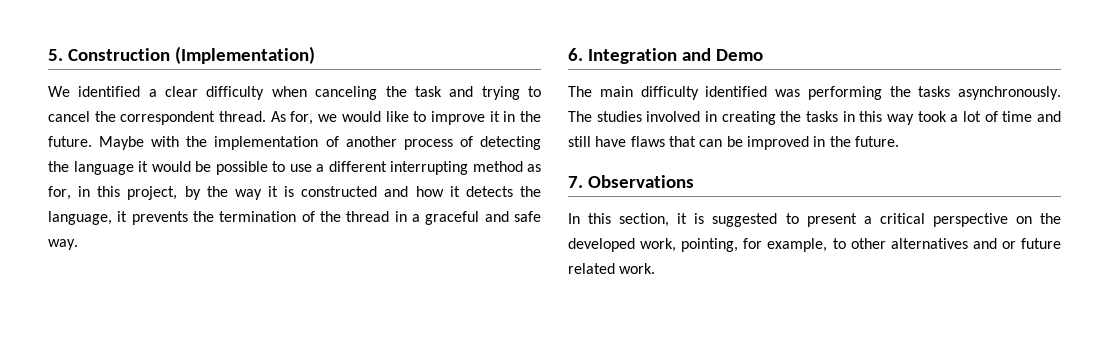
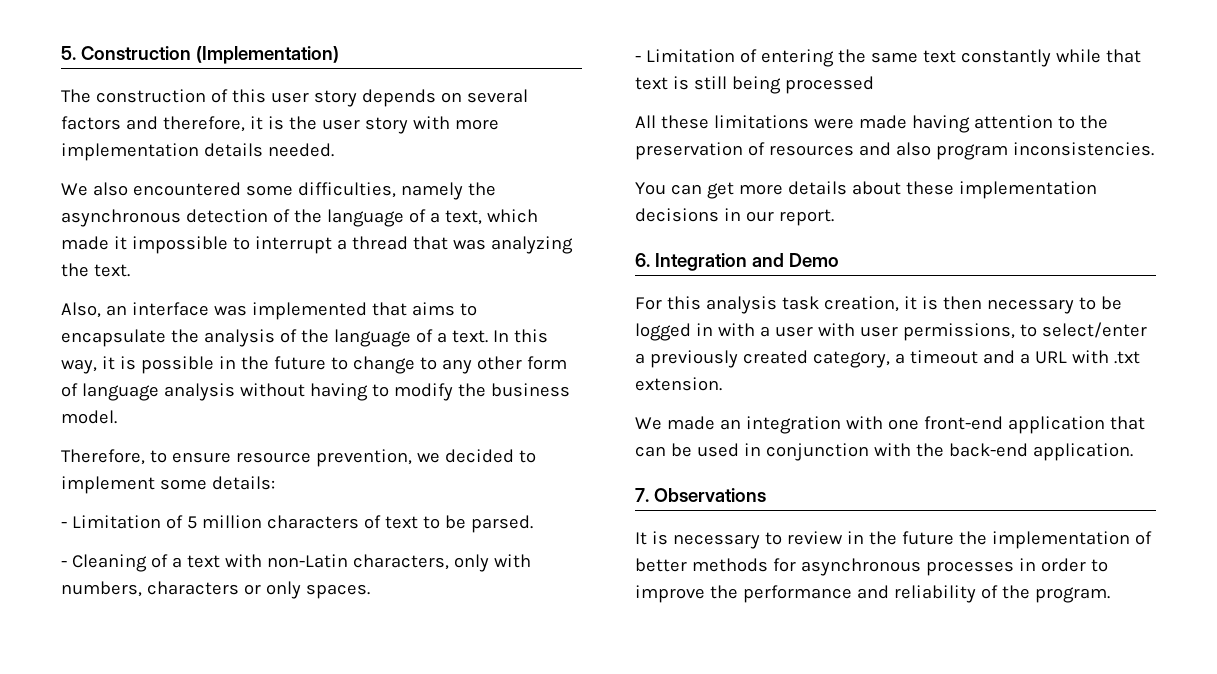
- We identified a clear difficulty when canceling the task and trying to cancel the correspondent thread. As for, we would like to improve it in the future. Maybe with the implementation of another process of detecting the language it would be possible to use a different interrupting method as for, in this project, by the way it is constructed and how it detects the language, it prevents the termination of the thread in a graceful and safe way.
+ The construction of this user story depends on several factors and therefore, it is the user story with more implementation details needed.
+ We also encountered some difficulties, namely the asynchronous detection of the language of a text, which made it impossible to interrupt a thread that was analyzing the text.
+ Also, an interface was implemented that aims to encapsulate the analysis of the language of a text. In this way, it is possible in the future to change to any other form of language analysis without having to modify the business model.
+ Therefore, to ensure resource prevention, we decided to implement some details:
+ - Limitation of 5 million characters of text to be parsed.
+ - Cleaning of a text with non-Latin characters, only with numbers, characters or only spaces.
+ - Limitation of entering the same text constantly while that text is still being processed
+ All these limitations were made having attention to the preservation of resources and also program inconsistencies.
+ You can get more details about these implementation decisions in our report.
  6. Integration and Demo
- The main difficulty identified was performing the tasks asynchronously. The studies involved in creating the tasks in this way took a lot of time and still have flaws that can be improved in the future.
+ For this analysis task creation, it is then necessary to be logged in with a user with user permissions, to select/enter a previously created category, a timeout and a URL with .txt extension.
+ We made an integration with one front-end application that can be used in conjunction with the back-end application.
  7. Observations
- In this section, it is suggested to present a critical perspective on the developed work, pointing, for example, to other alternatives and or future related work.
+ It is necessary to review in the future the implementation of better methods for asynchronous processes in order to improve the performance and reliability of the program.

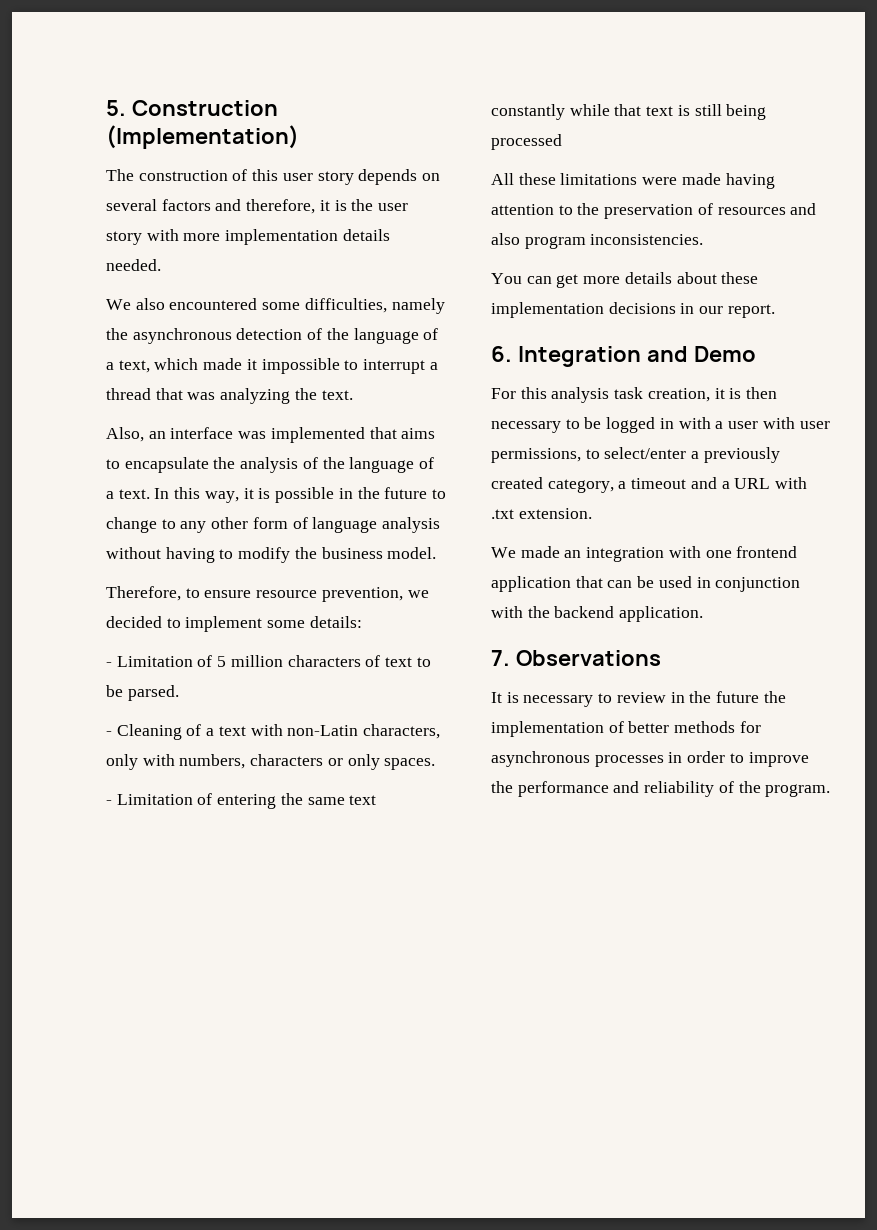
- We made an integration with one front-end application that can be used in conjunction with the back-end application.
+ We made an integration with one frontend application that can be used in conjunction with the backend application.

